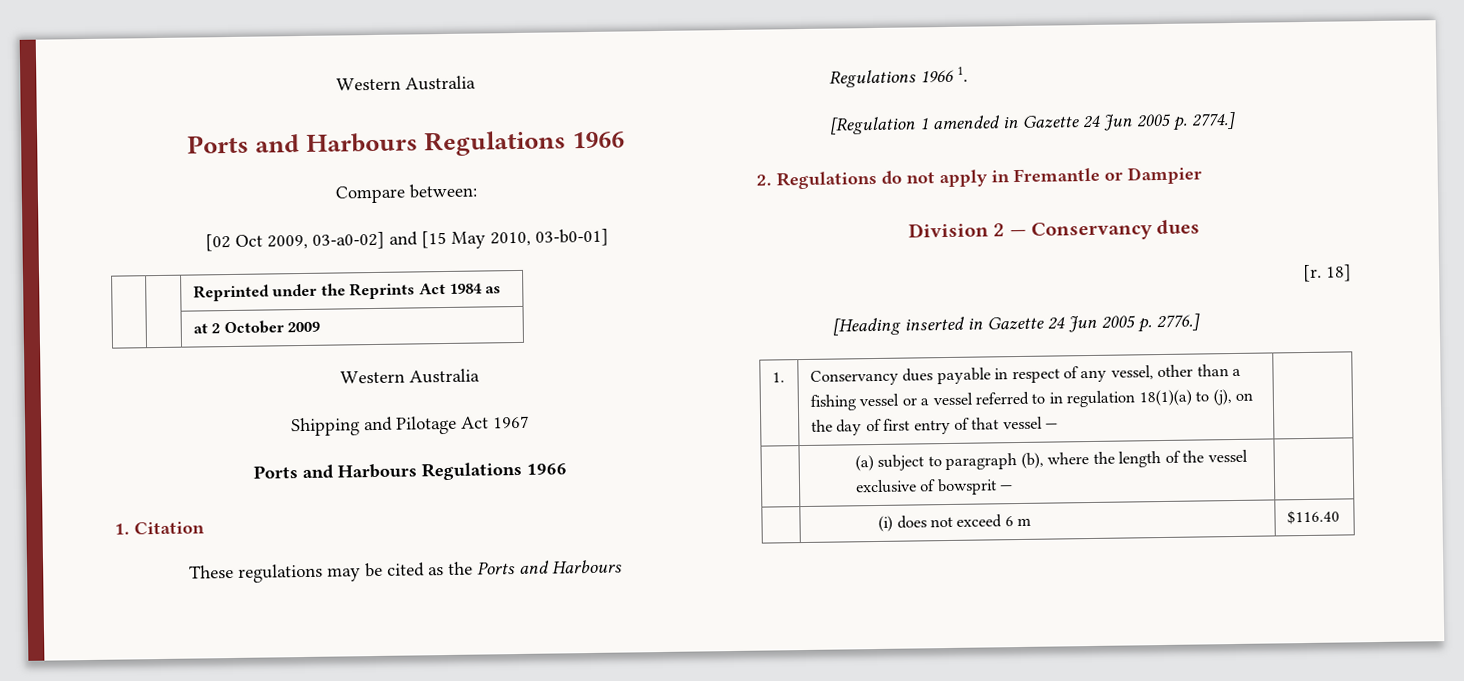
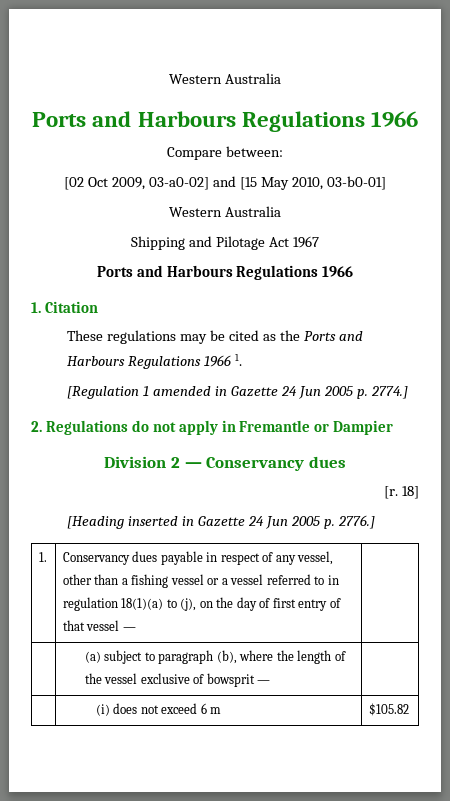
- | | Reprinted under the Reprints Act 1984 as
- | | at 2 October 2009
- | (i) does not exceed 6 m | $116.40
+ | (i) does not exceed 6 m | $105.82

